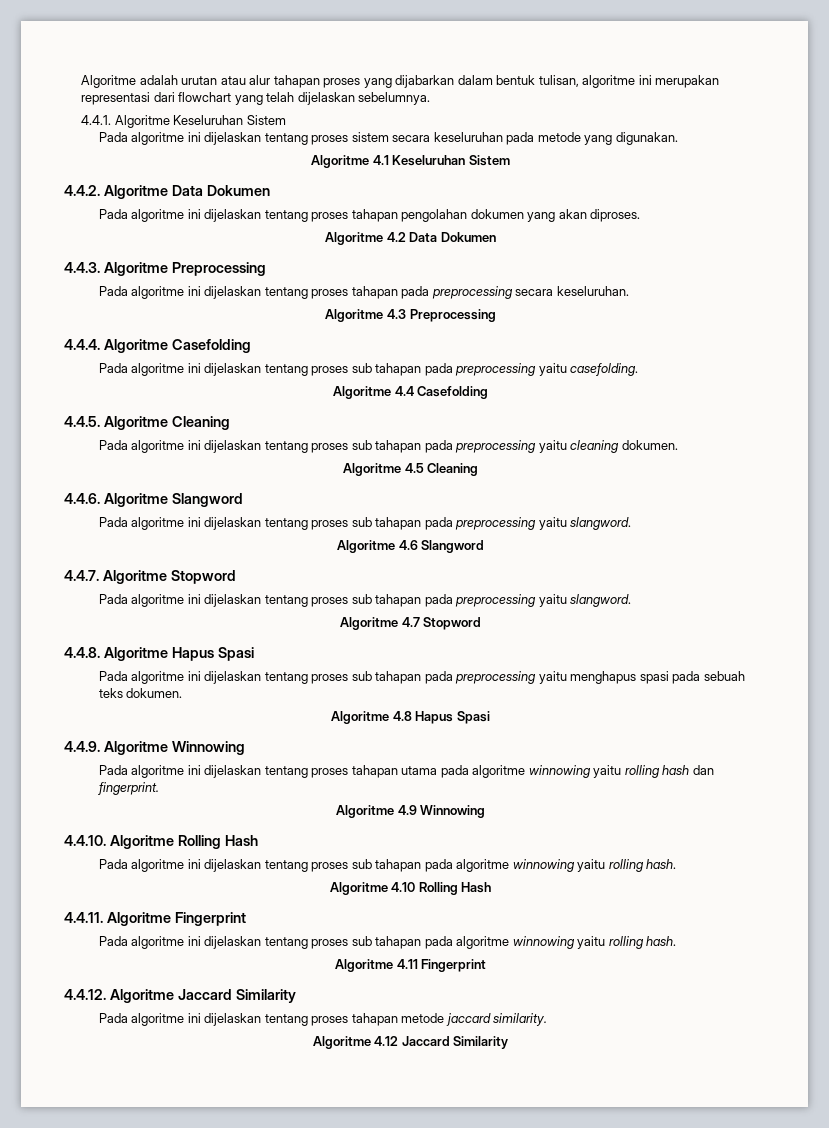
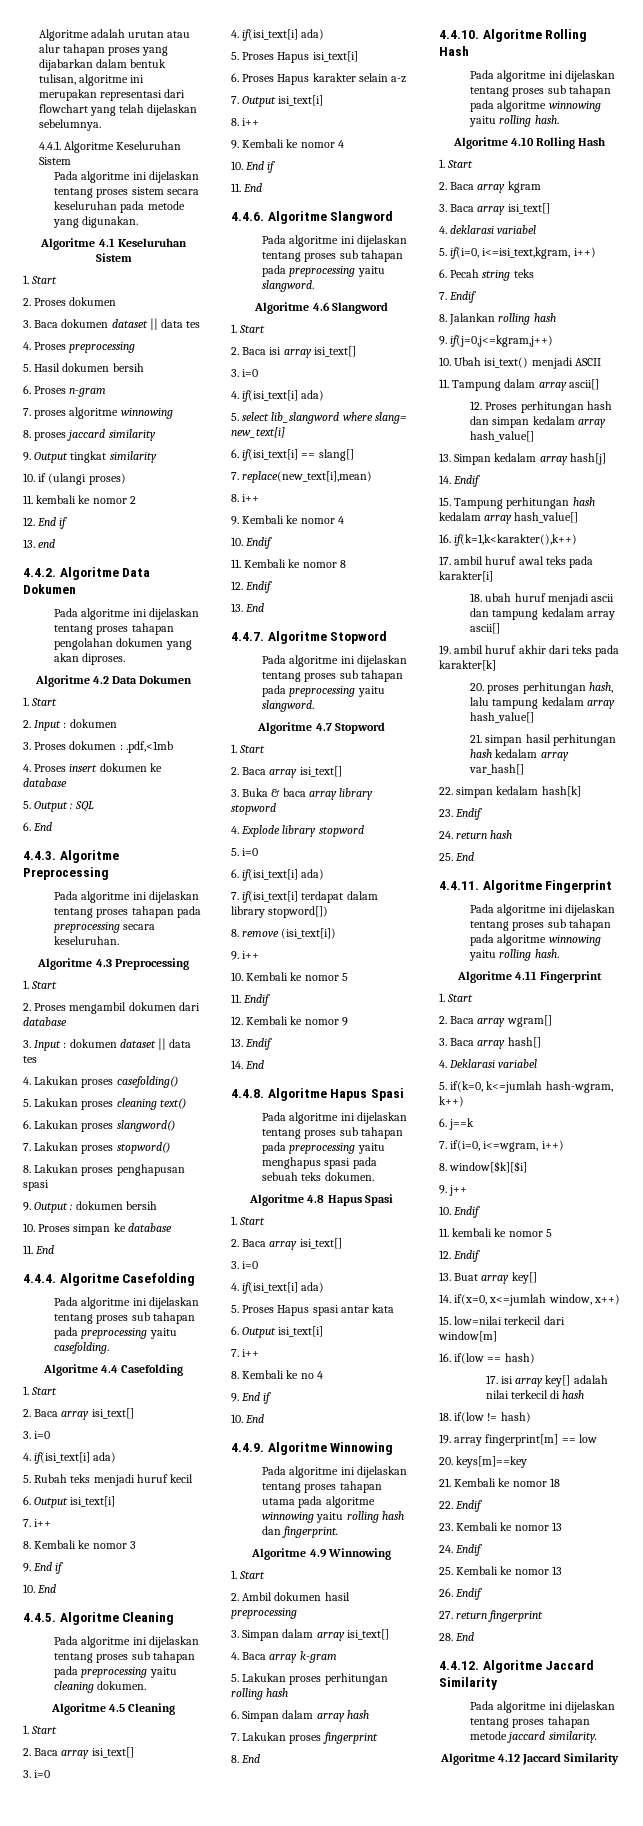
  Algoritme 4.1 Keseluruhan Sistem
+ 1. Start
+ 2. Proses dokumen
+ 3. Baca dokumen dataset || data tes
+ 4. Proses preprocessing
+ 5. Hasil dokumen bersih
+ 6. Proses n-gram
+ 7. proses algoritme winnowing
+ 8. proses jaccard similarity
+ 9. Output tingkat similarity
+ 10. if (ulangi proses)
+ 11. kembali ke nomor 2
+ 12. End if
+ 13. end
  Algoritme 4.2 Data Dokumen
+ 1. Start
+ 2. Input : dokumen
+ 3. Proses dokumen : .pdf,<1mb
+ 4. Proses insert dokumen ke database
+ 5. Output : SQL
+ 6. End
  Algoritme 4.3 Preprocessing
+ 1. Start
+ 2. Proses mengambil dokumen dari database
+ 3. Input : dokumen dataset || data tes
+ 4. Lakukan proses casefolding()
+ 5. Lakukan proses cleaning text()
+ 6. Lakukan proses slangword()
+ 7. Lakukan proses stopword()
+ 8. Lakukan proses penghapusan spasi
+ 9. Output : dokumen bersih
+ 10. Proses simpan ke database
+ 11. End
  Algoritme 4.4 Casefolding
+ 1. Start
+ 2. Baca array isi_text[]
+ 3. i=0
+ 4. if(isi_text[i] ada)
+ 5. Rubah teks menjadi huruf kecil
+ 6. Output isi_text[i]
+ 7. i++
+ 8. Kembali ke nomor 3
+ 9. End if
+ 10. End
  Algoritme 4.5 Cleaning
+ 1. Start
+ 2. Baca array isi_text[]
+ 3. i=0
+ 4. if(isi_text[i] ada)
+ 5. Proses Hapus isi_text[i]
+ 6. Proses Hapus karakter selain a-z
+ 7. Output isi_text[i]
+ 8. i++
+ 9. Kembali ke nomor 4
+ 10. End if
+ 11. End
  Algoritme 4.6 Slangword
+ 1. Start
+ 2. Baca isi array isi_text[]
+ 3. i=0
+ 4. if(isi_text[i] ada)
+ 5. select lib_slangword where slang= new_text[i]
+ 6. if(isi_text[i] == slang[]
+ 7. replace(new_text[i],mean)
+ 8. i++
+ 9. Kembali ke nomor 4
+ 10. Endif
+ 11. Kembali ke nomor 8
+ 12. Endif
+ 13. End
  Algoritme 4.7 Stopword
+ 1. Start
+ 2. Baca array isi_text[]
+ 3. Buka & baca array library stopword
+ 4. Explode library stopword
+ 5. i=0
+ 6. if(isi_text[i] ada)
+ 7. if(isi_text[i] terdapat dalam library stopword[])
+ 8. remove (isi_text[i])
+ 9. i++
+ 10. Kembali ke nomor 5
+ 11. Endif
+ 12. Kembali ke nomor 9
+ 13. Endif
+ 14. End
  Algoritme 4.8 Hapus Spasi
+ 1. Start
+ 2. Baca array isi_text[]
+ 3. i=0
+ 4. if(isi_text[i] ada)
+ 5. Proses Hapus spasi antar kata
+ 6. Output isi_text[i]
+ 7. i++
+ 8. Kembali ke no 4
+ 9. End if
+ 10. End
  Algoritme 4.9 Winnowing
+ 1. Start
+ 2. Ambil dokumen hasil preprocessing
+ 3. Simpan dalam array isi_text[]
+ 4. Baca array k-gram
+ 5. Lakukan proses perhitungan rolling hash
+ 6. Simpan dalam array hash
+ 7. Lakukan proses fingerprint
+ 8. End
  Algoritme 4.10 Rolling Hash
+ 1. Start
+ 2. Baca array kgram
+ 3. Baca array isi_text[]
+ 4. deklarasi variabel
+ 5. if(i=0, i<=isi_text,kgram, i++)
+ 6. Pecah string teks
+ 7. Endif
+ 8. Jalankan rolling hash
+ 9. if(j=0,j<=kgram,j++)
+ 10. Ubah isi_text() menjadi ASCII
+ 11. Tampung dalam array ascii[]
+ 12. Proses perhitungan hash dan simpan kedalam array hash_value[]
+ 13. Simpan kedalam array hash[j]
+ 14. Endif
+ 15. Tampung perhitungan hash kedalam array hash_value[]
+ 16. if(k=1,k<karakter(),k++)
+ 17. ambil huruf awal teks pada karakter[i]
+ 18. ubah huruf menjadi ascii dan tampung kedalam array ascii[]
+ 19. ambil huruf akhir dari teks pada karakter[k]
+ 20. proses perhitungan hash, lalu tampung kedalam array hash_value[]
+ 21. simpan hasil perhitungan hash kedalam array var_hash[]
+ 22. simpan kedalam hash[k]
+ 23. Endif
+ 24. return hash
+ 25. End
  Algoritme 4.11 Fingerprint
+ 1. Start
+ 2. Baca array wgram[]
+ 3. Baca array hash[]
+ 4. Deklarasi variabel
+ 5. if(k=0, k<=jumlah hash-wgram, k++)
+ 6. j==k
+ 7. if(i=0, i<=wgram, i++)
+ 8. window[$k][$i]
+ 9. j++
+ 10. Endif
+ 11. kembali ke nomor 5
+ 12. Endif
+ 13. Buat array key[]
+ 14. if(x=0, x<=jumlah window, x++)
+ 15. low=nilai terkecil dari window[m]
+ 16. if(low == hash)
+ 17. isi array key[] adalah nilai terkecil di hash
+ 18. if(low != hash)
+ 19. array fingerprint[m] == low
+ 20. keys[m]==key
+ 21. Kembali ke nomor 18
+ 22. Endif
+ 23. Kembali ke nomor 13
+ 24. Endif
+ 25. Kembali ke nomor 13
+ 26. Endif
+ 27. return fingerprint
+ 28. End

